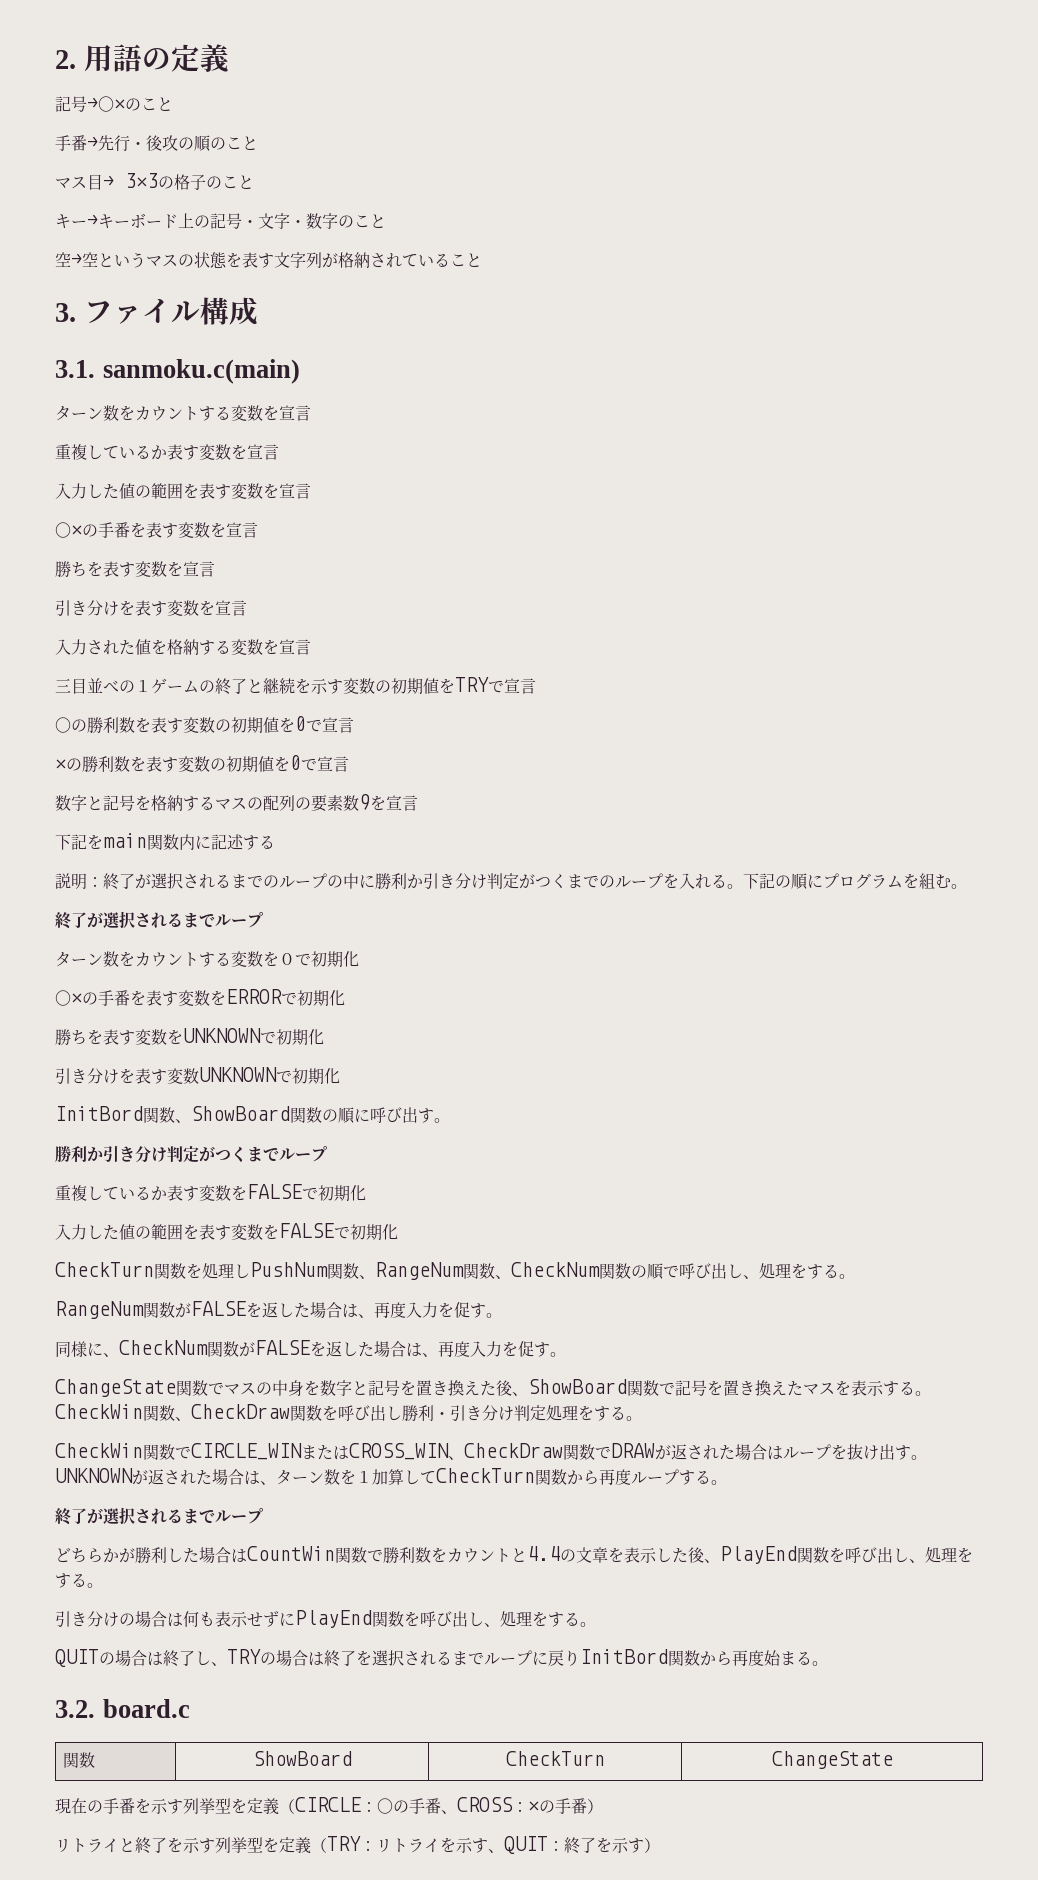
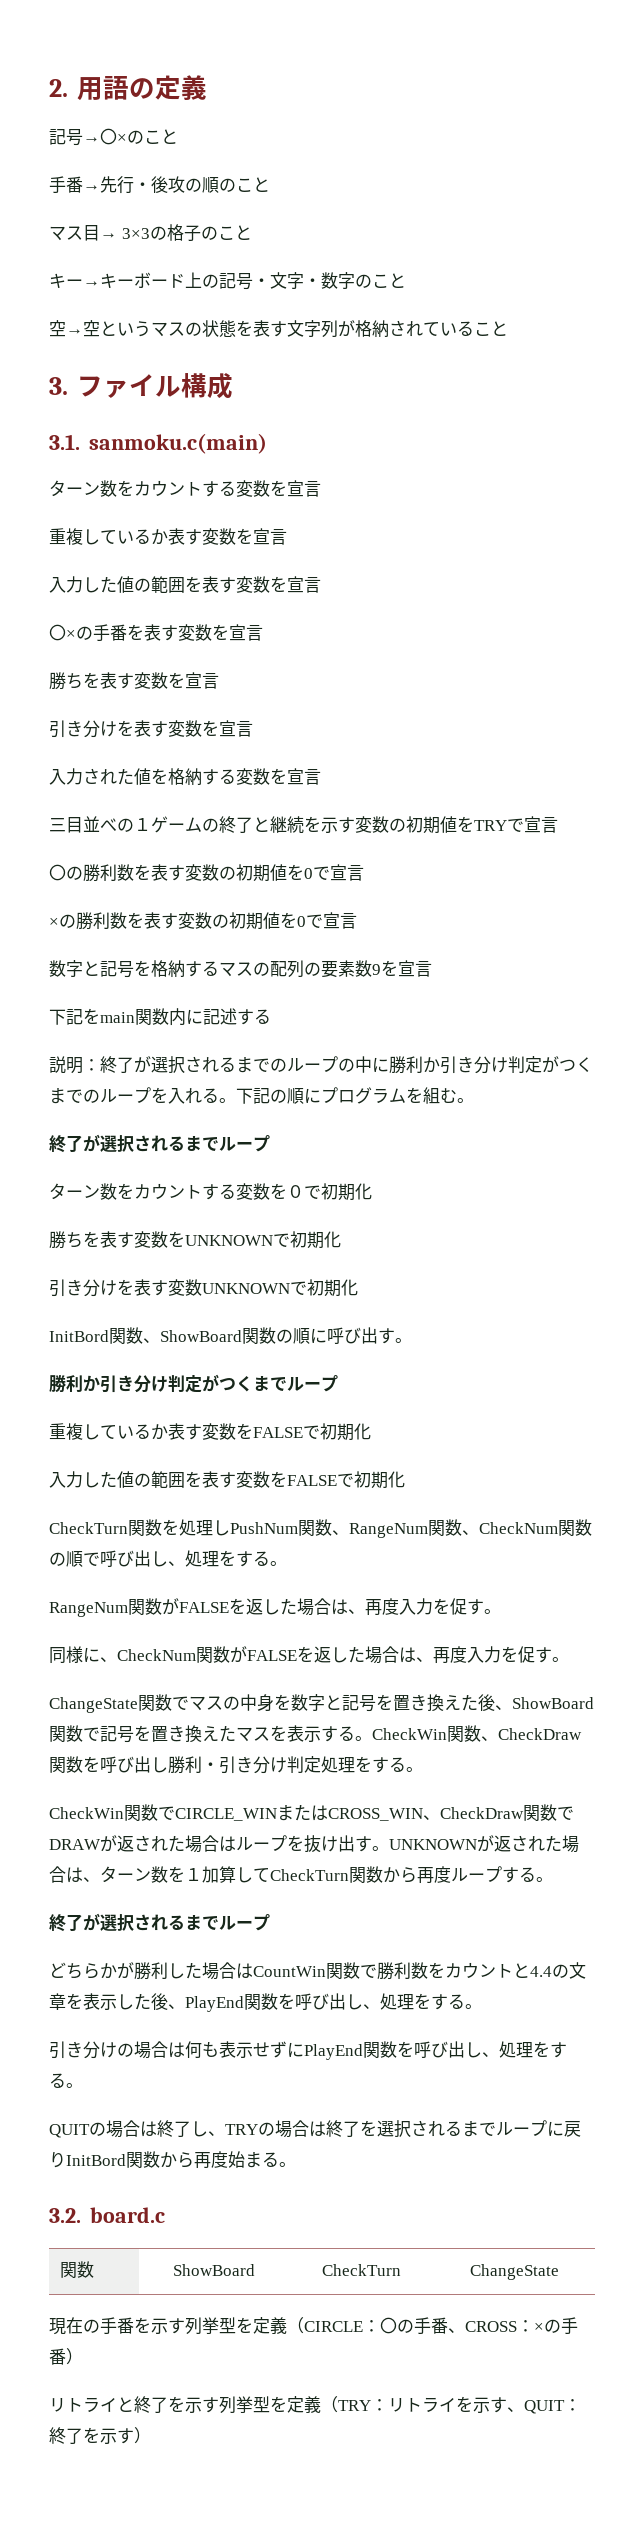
- 〇×の手番を表す変数をERRORで初期化

